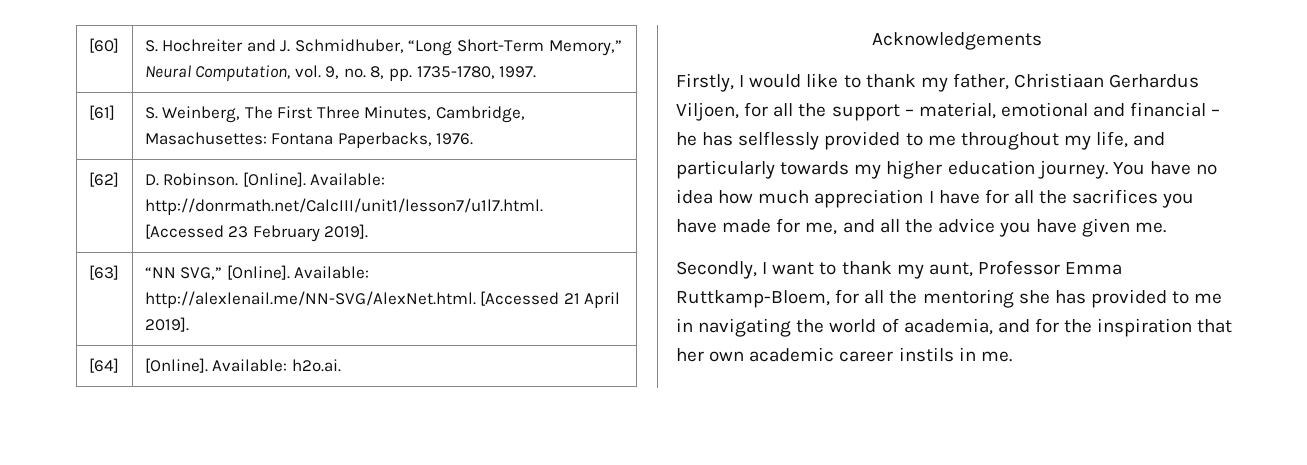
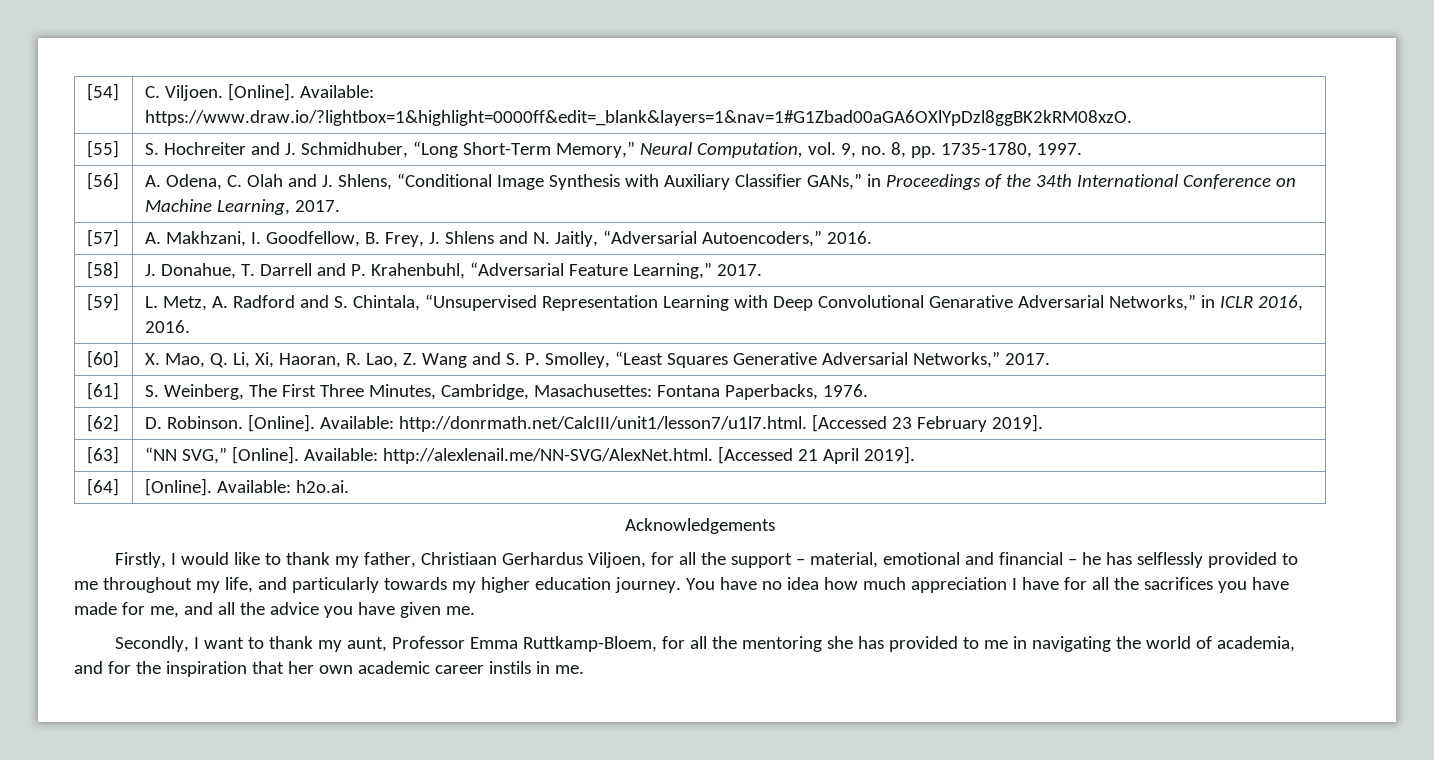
- [60] | S. Hochreiter and J. Schmidhuber, “Long Short-Term Memory,” Neural Computation, vol. 9, no. 8, pp. 1735-1780, 1997.
+ [54] | C. Viljoen. [Online]. Available: https://www.draw.io/?lightbox=1&highlight=0000ff&edit=_blank&layers=1&nav=1#G1Zbad00aGA6OXlYpDzl8ggBK2kRM08xzO.
+ [55] | S. Hochreiter and J. Schmidhuber, “Long Short-Term Memory,” Neural Computation, vol. 9, no. 8, pp. 1735-1780, 1997.
+ [56] | A. Odena, C. Olah and J. Shlens, “Conditional Image Synthesis with Auxiliary Classifier GANs,” in Proceedings of the 34th International Conference on Machine Learning, 2017.
+ [57] | A. Makhzani, I. Goodfellow, B. Frey, J. Shlens and N. Jaitly, “Adversarial Autoencoders,” 2016.
+ [58] | J. Donahue, T. Darrell and P. Krahenbuhl, “Adversarial Feature Learning,” 2017.
+ [59] | L. Metz, A. Radford and S. Chintala, “Unsupervised Representation Learning with Deep Convolutional Genarative Adversarial Networks,” in ICLR 2016, 2016.
+ [60] | X. Mao, Q. Li, Xi, Haoran, R. Lao, Z. Wang and S. P. Smolley, “Least Squares Generative Adversarial Networks,” 2017.

